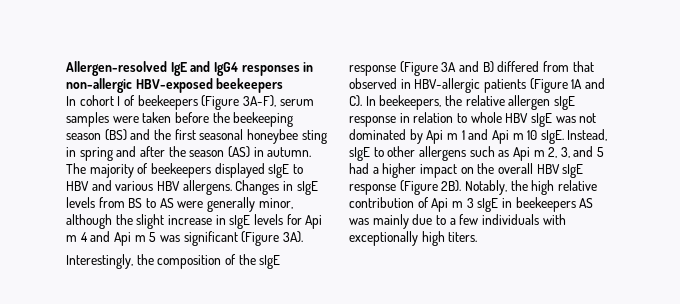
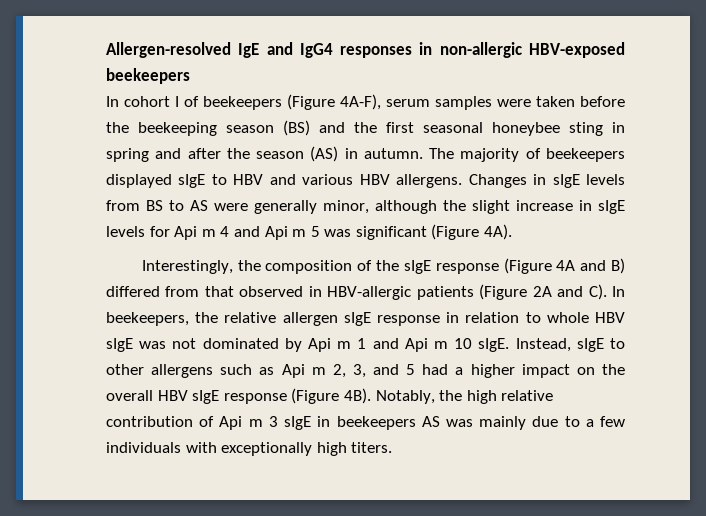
- In cohort I of beekeepers (Figure 3A-F), serum samples were taken before the beekeeping season (BS) and the first seasonal honeybee sting in spring and after the season (AS) in autumn.
+ In cohort I of beekeepers (Figure 4A-F), serum samples were taken before the beekeeping season (BS) and the first seasonal honeybee sting in spring and after the season (AS) in autumn.
- Changes in sIgE levels from BS to AS were generally minor, although the slight increase in sIgE levels for Api m 4 and Api m 5 was significant (Figure 3A).
+ Changes in sIgE levels from BS to AS were generally minor, although the slight increase in sIgE levels for Api m 4 and Api m 5 was significant (Figure 4A).
- Interestingly, the composition of the sIgE response (Figure 3A and B) differed from that observed in HBV-allergic patients (Figure 1A and C). In beekeepers, the relative allergen sIgE response in relation to whole HBV sIgE was not dominated by Api m 1 and Api m 10 sIgE.
+ Interestingly, the composition of the sIgE response (Figure 4A and B) differed from that observed in HBV-allergic patients (Figure 2A and C). In beekeepers, the relative allergen sIgE response in relation to whole HBV sIgE was not dominated by Api m 1 and Api m 10 sIgE.
- Instead, sIgE to other allergens such as Api m 2, 3, and 5 had a higher impact on the overall HBV sIgE response (Figure 2B).
+ Instead, sIgE to other allergens such as Api m 2, 3, and 5 had a higher impact on the overall HBV sIgE response (Figure 4B).

